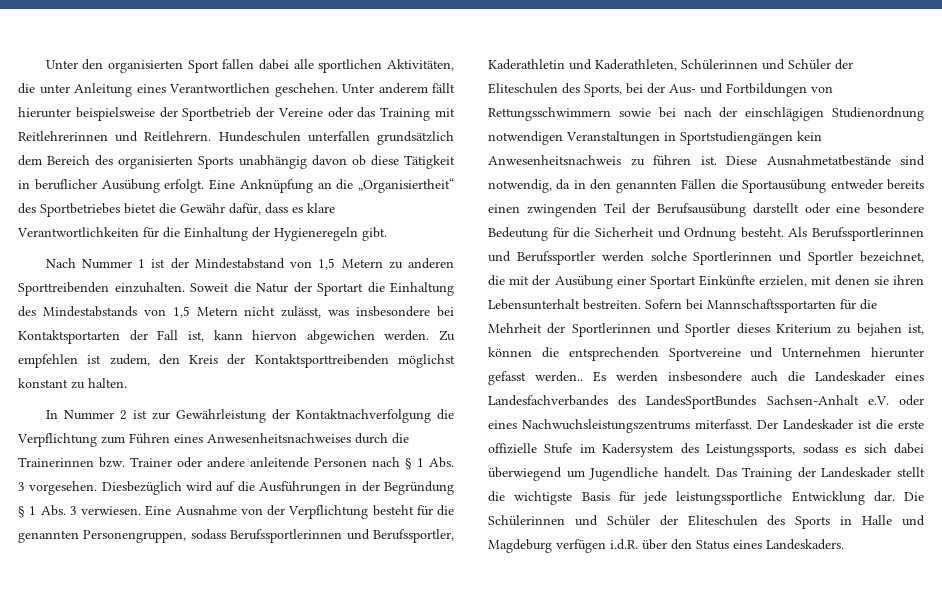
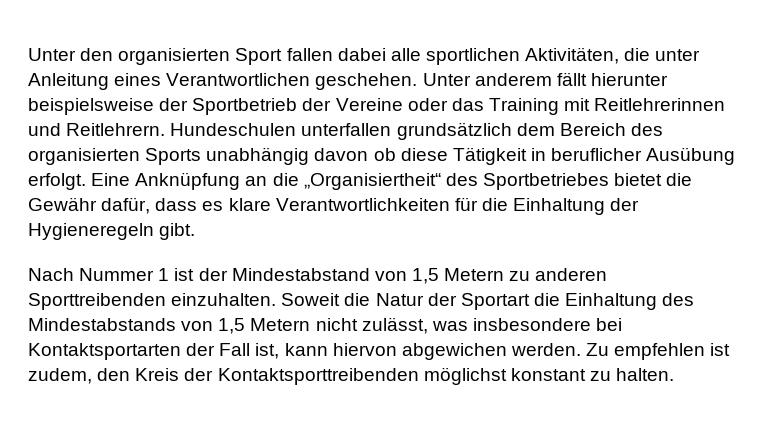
- In Nummer 2 ist zur Gewährleistung der Kontaktnachverfolgung die Verpflichtung zum Führen eines Anwesenheitsnachweises durch die Trainerinnen bzw. Trainer oder andere anleitende Personen nach § 1 Abs. 3 vorgesehen. Diesbezüglich wird auf die Ausführungen in der Begründung § 1 Abs. 3 verwiesen. Eine Ausnahme von der Verpflichtung besteht für die genannten Personengruppen, sodass Berufssportlerinnen und Berufssportler, Kaderathletin und Kaderathleten, Schülerinnen und Schüler der Eliteschulen des Sports, bei der Aus- und Fortbildungen von Rettungsschwimmern sowie bei nach der einschlägigen Studienordnung notwendigen Veranstaltungen in Sportstudiengängen kein Anwesenheitsnachweis zu führen ist. Diese Ausnahmetatbestände sind notwendig, da in den genannten Fällen die Sportausübung entweder bereits einen zwingenden Teil der Berufsausübung darstellt oder eine besondere Bedeutung für die Sicherheit und Ordnung besteht. Als Berufssportlerinnen und Berufssportler werden solche Sportlerinnen und Sportler bezeichnet, die mit der Ausübung einer Sportart Einkünfte erzielen, mit denen sie ihren Lebensunterhalt bestreiten. Sofern bei Mannschaftssportarten für die Mehrheit der Sportlerinnen und Sportler dieses Kriterium zu bejahen ist, können die entsprechenden Sportvereine und Unternehmen hierunter gefasst werden.. Es werden insbesondere auch die Landeskader eines Landesfachverbandes des LandesSportBundes Sachsen-Anhalt e.V. oder eines Nachwuchsleistungszentrums miterfasst. Der Landeskader ist die erste offizielle Stufe im Kadersystem des Leistungssports, sodass es sich dabei überwiegend um Jugendliche handelt. Das Training der Landeskader stellt die wichtigste Basis für jede leistungssportliche Entwicklung dar. Die Schülerinnen und Schüler der Eliteschulen des Sports in Halle und Magdeburg verfügen i.d.R. über den Status eines Landeskaders.

